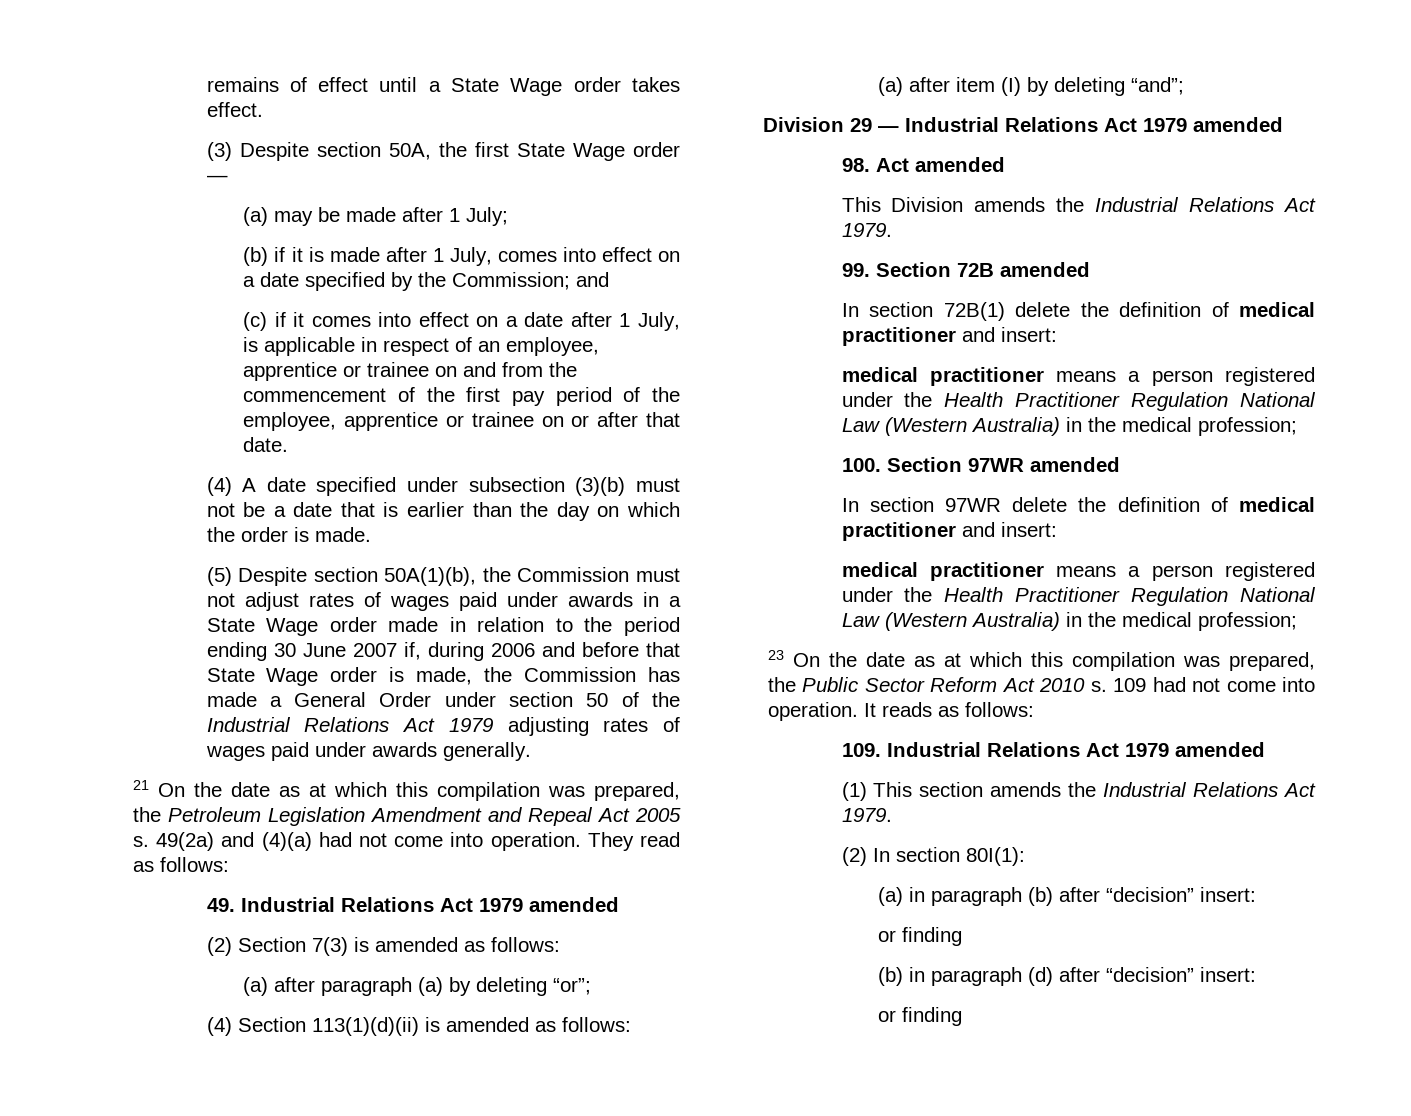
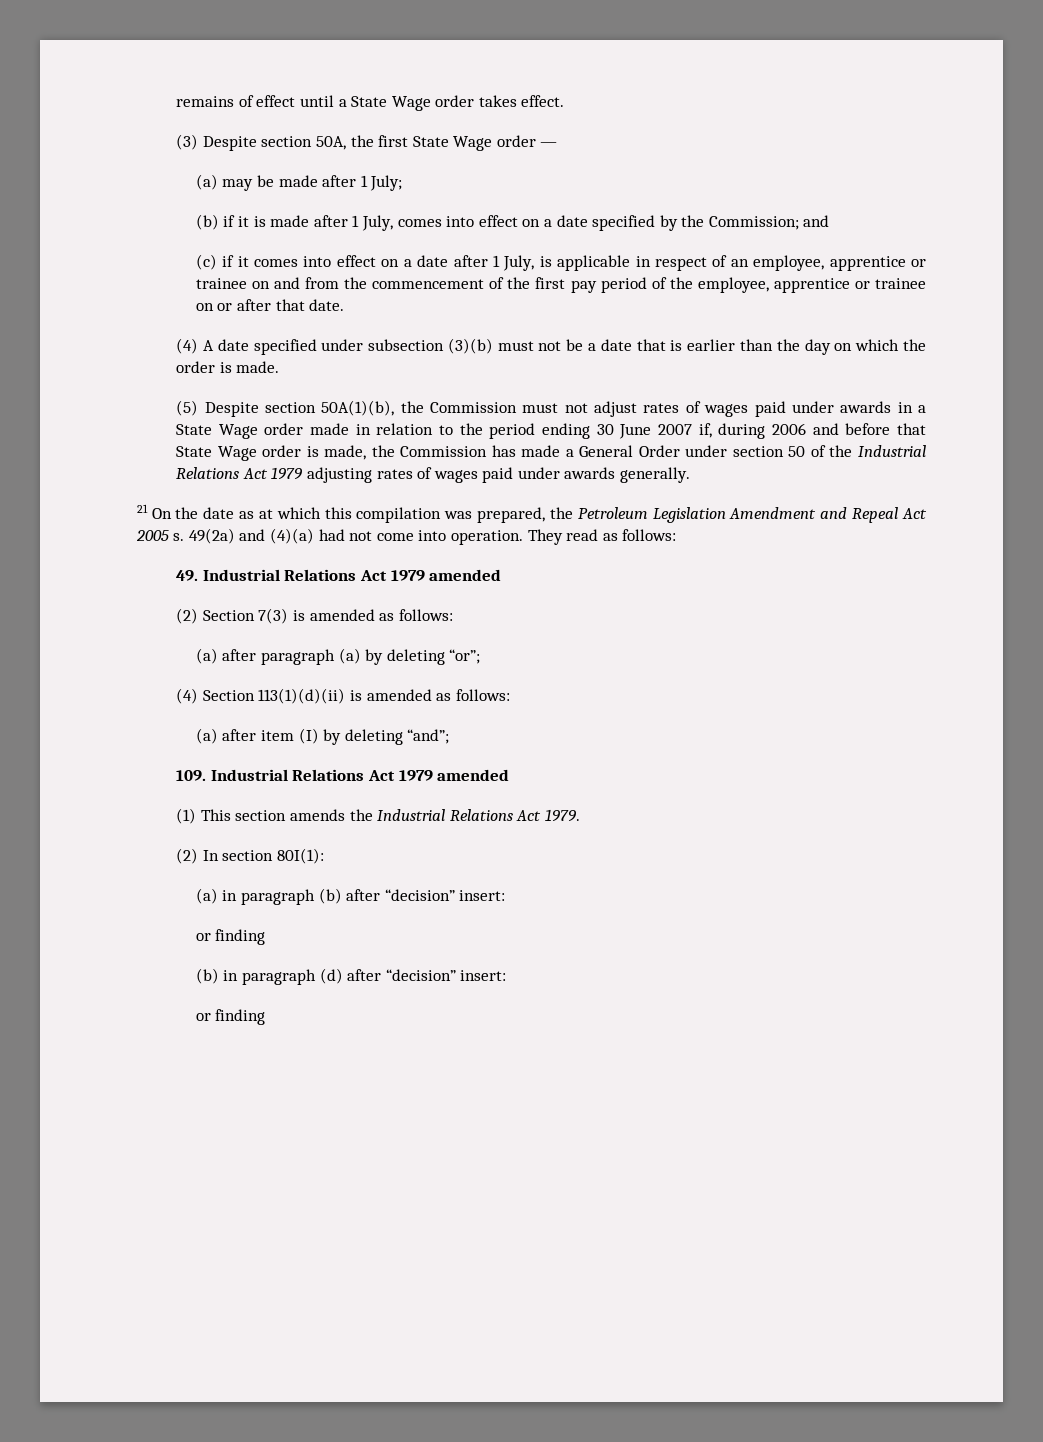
- Division 29 — Industrial Relations Act 1979 amended
- 98. Act amended
- This Division amends the Industrial Relations Act 1979.
- 99. Section 72B amended
- In section 72B(1) delete the definition of medical practitioner and insert:
- medical practitioner means a person registered under the Health Practitioner Regulation National Law (Western Australia) in the medical profession;
- 100. Section 97WR amended
- In section 97WR delete the definition of medical practitioner and insert:
- medical practitioner means a person registered under the Health Practitioner Regulation National Law (Western Australia) in the medical profession;
- 23 On the date as at which this compilation was prepared, the Public Sector Reform Act 2010 s. 109 had not come into operation. It reads as follows:

